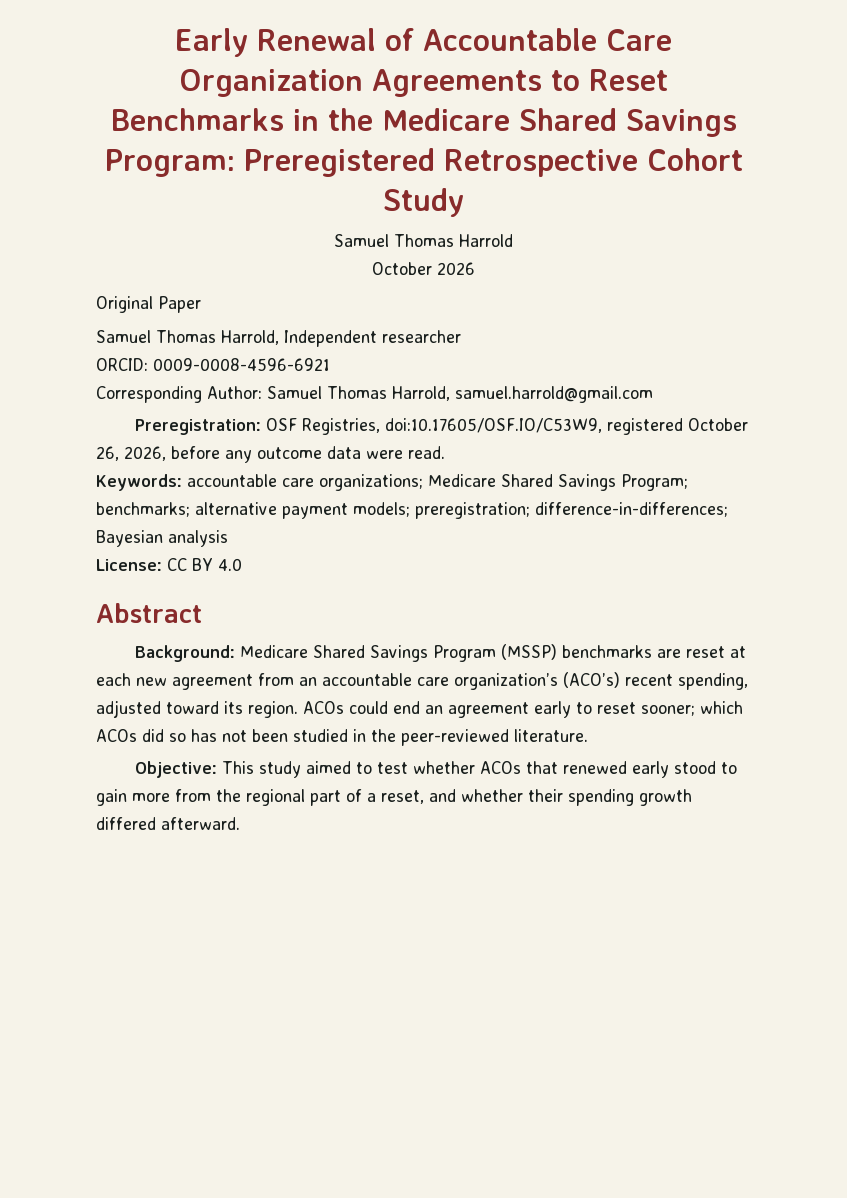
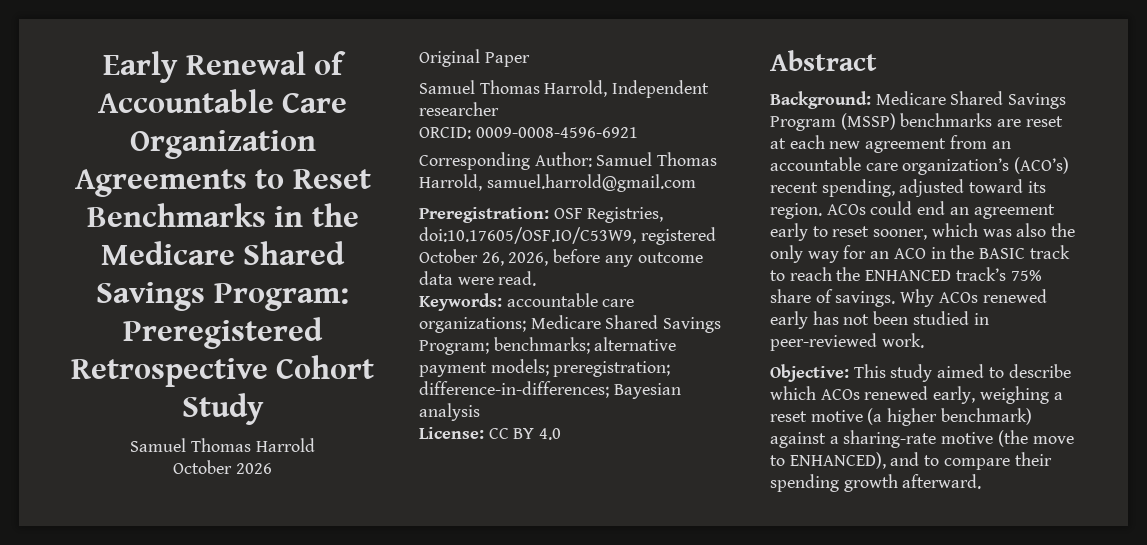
- ACOs could end an agreement early to reset sooner; which ACOs did so has not been studied in the peer-reviewed literature.
+ ACOs could end an agreement early to reset sooner, which was also the only way for an ACO in the BASIC track to reach the ENHANCED track’s 75% share of savings. Why ACOs renewed early has not been studied in peer-reviewed work.
- Objective: This study aimed to test whether ACOs that renewed early stood to gain more from the regional part of a reset, and whether their spending growth differed afterward.
+ Objective: This study aimed to describe which ACOs renewed early, weighing a reset motive (a higher benchmark) against a sharing-rate motive (the move to ENHANCED), and to compare their spending growth afterward.

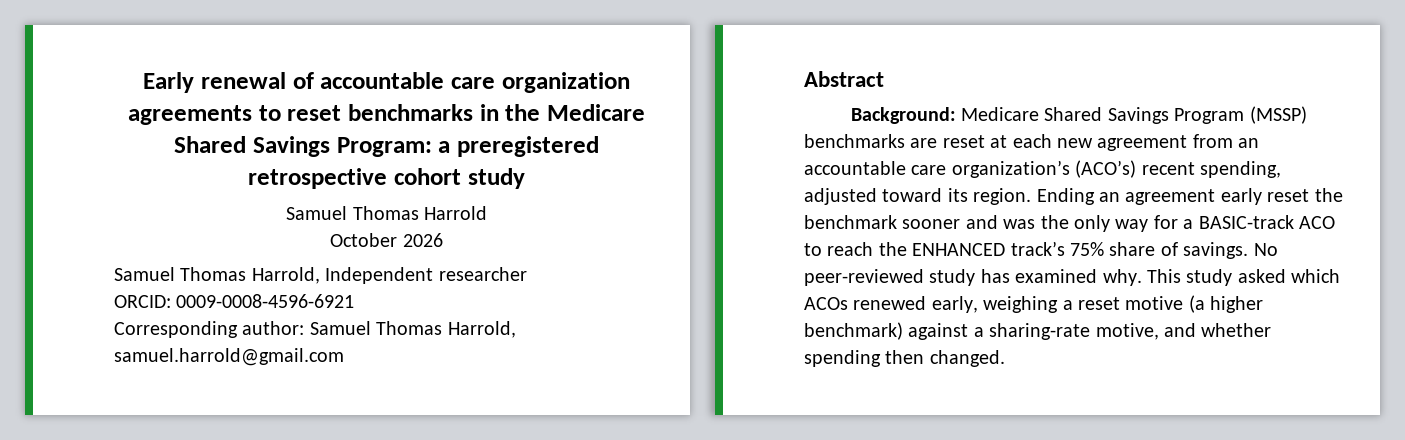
- Early Renewal of Accountable Care Organization Agreements to Reset Benchmarks in the Medicare Shared Savings Program: Preregistered Retrospective Cohort Study
+ Early renewal of accountable care organization agreements to reset benchmarks in the Medicare Shared Savings Program: a preregistered retrospective cohort study
- Original Paper
- Corresponding Author: Samuel Thomas Harrold, samuel.harrold@gmail.com
+ Corresponding author: Samuel Thomas Harrold, samuel.harrold@gmail.com
- Preregistration: OSF Registries, doi:10.17605/OSF.IO/C53W9, registered October 26, 2026, before any outcome data were read.
- Keywords: accountable care organizations; Medicare Shared Savings Program; benchmarks; alternative payment models; preregistration; difference-in-differences; Bayesian analysis
- License: CC BY 4.0
- ACOs could end an agreement early to reset sooner, which was also the only way for an ACO in the BASIC track to reach the ENHANCED track’s 75% share of savings.
+ Ending an agreement early reset the benchmark sooner and was the only way for a BASIC-track ACO to reach the ENHANCED track’s 75% share of savings.
- Why ACOs renewed early has not been studied in peer-reviewed work.
- Objective: This study aimed to describe which ACOs renewed early, weighing a reset motive (a higher benchmark) against a sharing-rate motive (the move to ENHANCED), and to compare their spending growth afterward.
+ No peer-reviewed study has examined why. This study asked which ACOs renewed early, weighing a reset motive (a higher benchmark) against a sharing-rate motive, and whether spending then changed.

